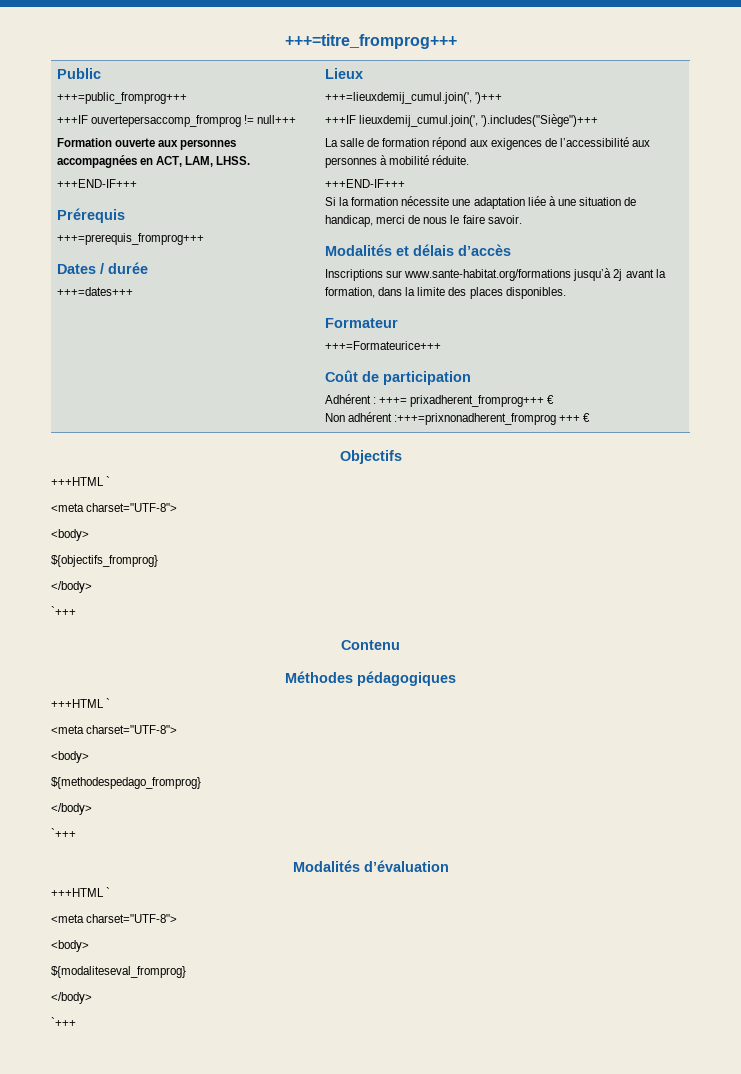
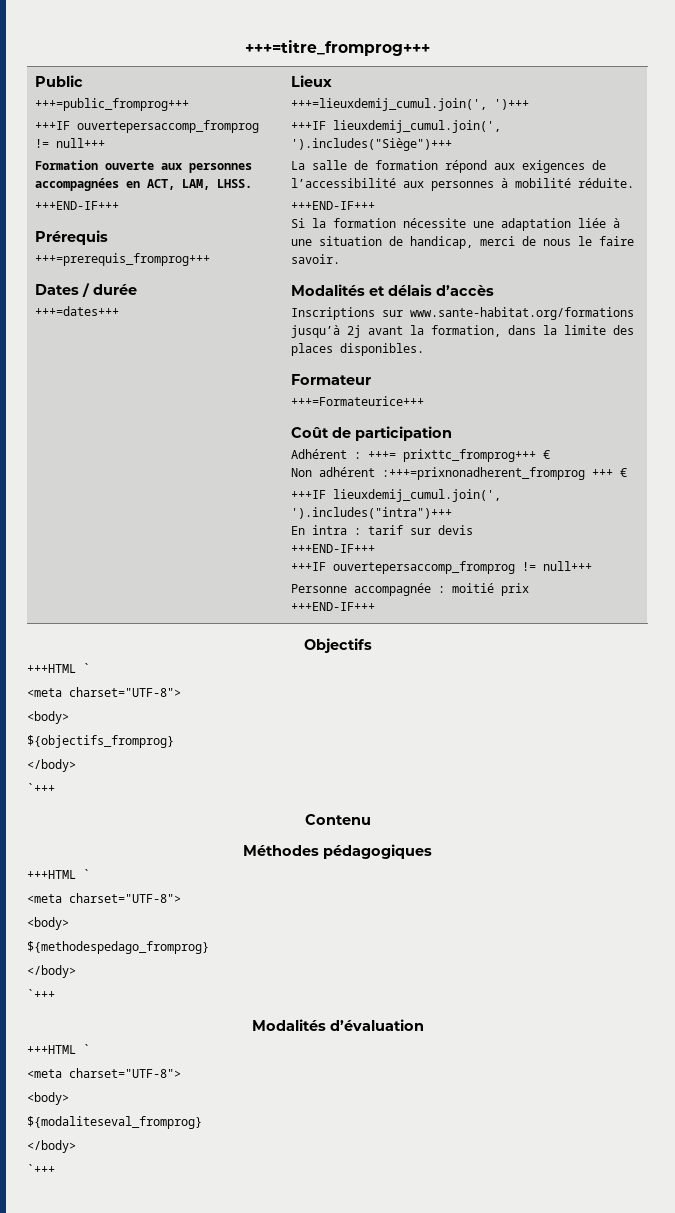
- Adhérent : +++= prixadherent_fromprog+++ €
+ Adhérent : +++= prixttc_fromprog+++ €
+ +++IF lieuxdemij_cumul.join(', ').includes("intra")+++
+ En intra : tarif sur devis
+ +++END-IF+++
+ +++IF ouvertepersaccomp_fromprog != null+++
+ Personne accompagnée : moitié prix
+ +++END-IF+++

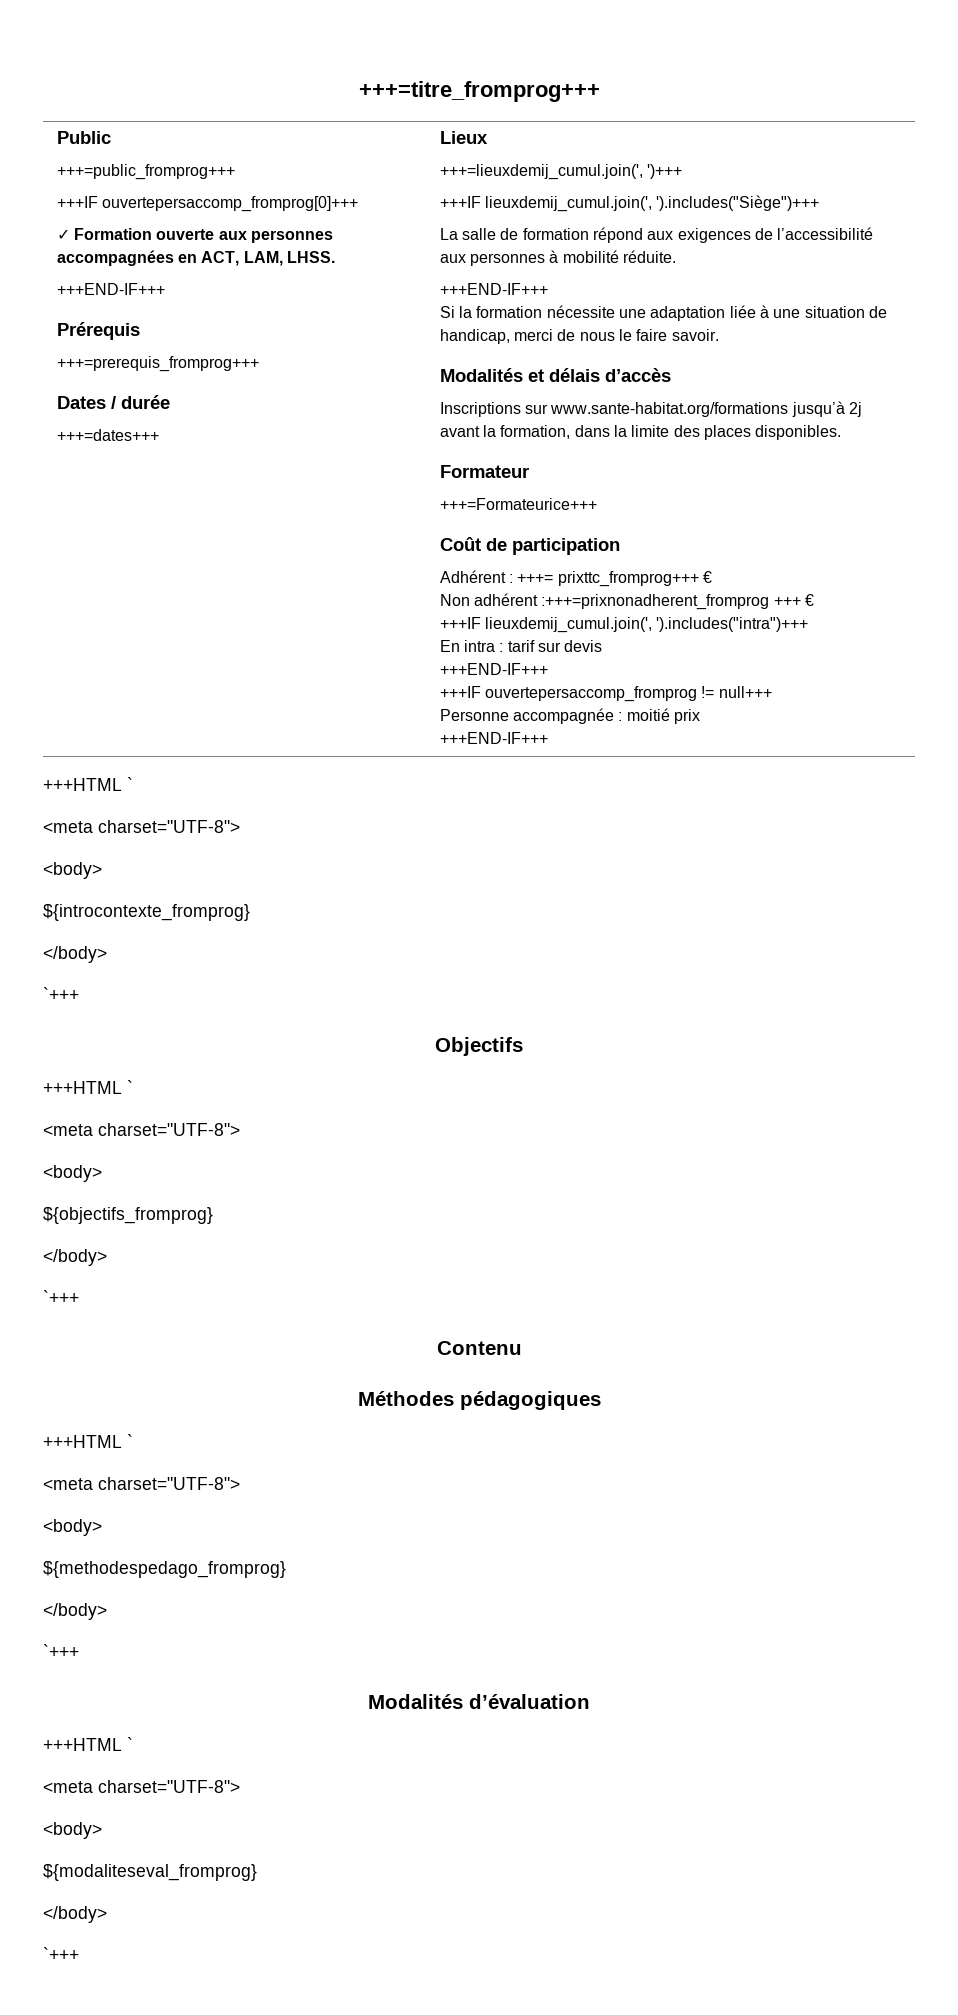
  +++=public_fromprog+++
- +++IF ouvertepersaccomp_fromprog != null+++
- Formation ouverte aux personnes accompagnées en ACT, LAM, LHSS.
+ +++IF ouvertepersaccomp_fromprog[0]+++
+ ✓ Formation ouverte aux personnes accompagnées en ACT, LAM, LHSS.
  Personne accompagnée : moitié prix
  +++END-IF+++
+ +++HTML `
+ <meta charset="UTF-8">
+ <body>
+ ${introcontexte_fromprog}
+ </body>
+ `+++

